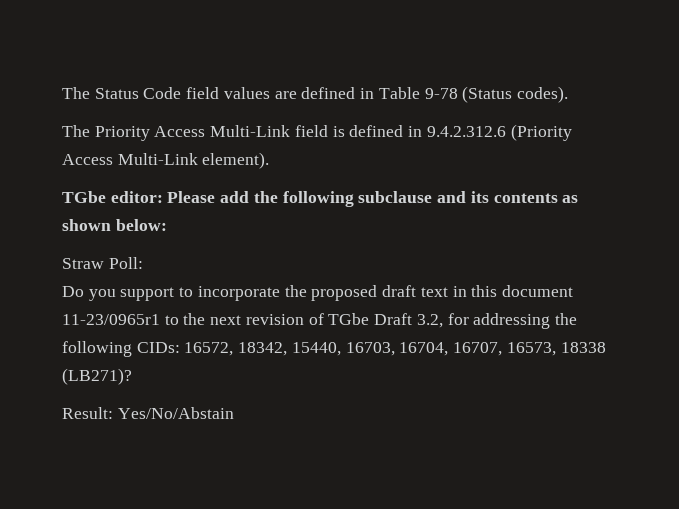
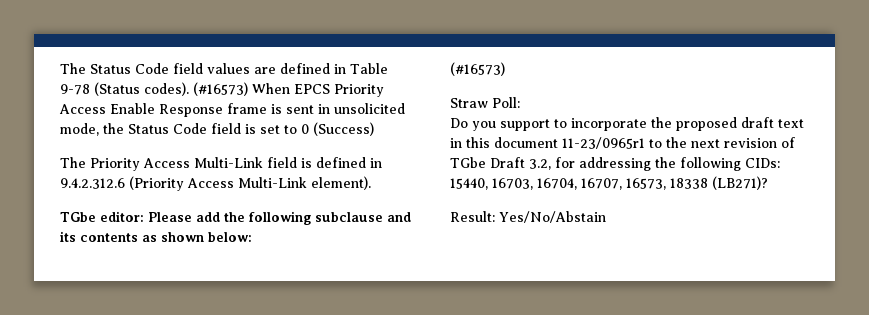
+ (#16573) When EPCS Priority Access Enable Response frame is sent in unsolicited mode, the Status Code field is set to 0 (Success)
  TGbe editor: Please add the following subclause and its contents as shown below:
+ (#16573)
- Do you support to incorporate the proposed draft text in this document 11-23/0965r1 to the next revision of TGbe Draft 3.2, for addressing the following CIDs: 16572, 18342, 15440, 16703, 16704, 16707, 16573, 18338 (LB271)?
+ Do you support to incorporate the proposed draft text in this document 11-23/0965r1 to the next revision of TGbe Draft 3.2, for addressing the following CIDs: 15440, 16703, 16704, 16707, 16573, 18338 (LB271)?

